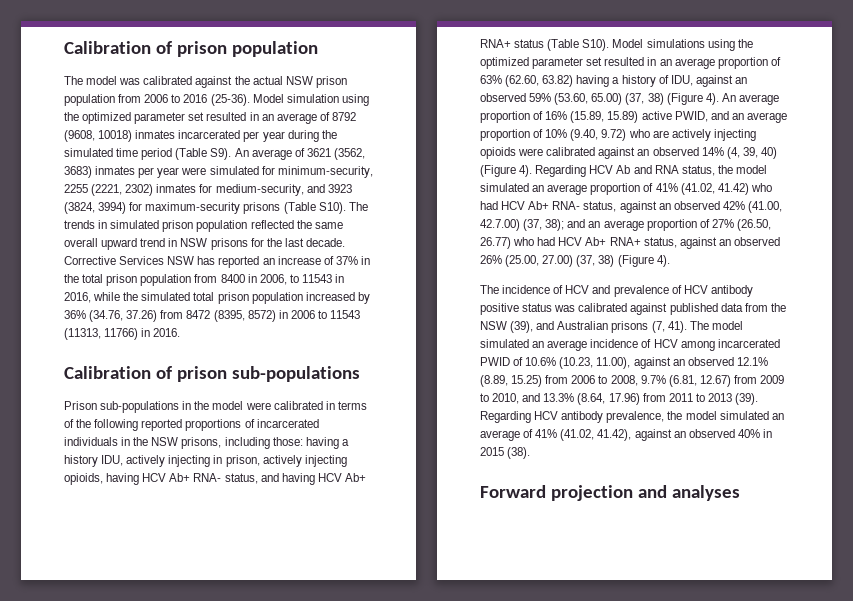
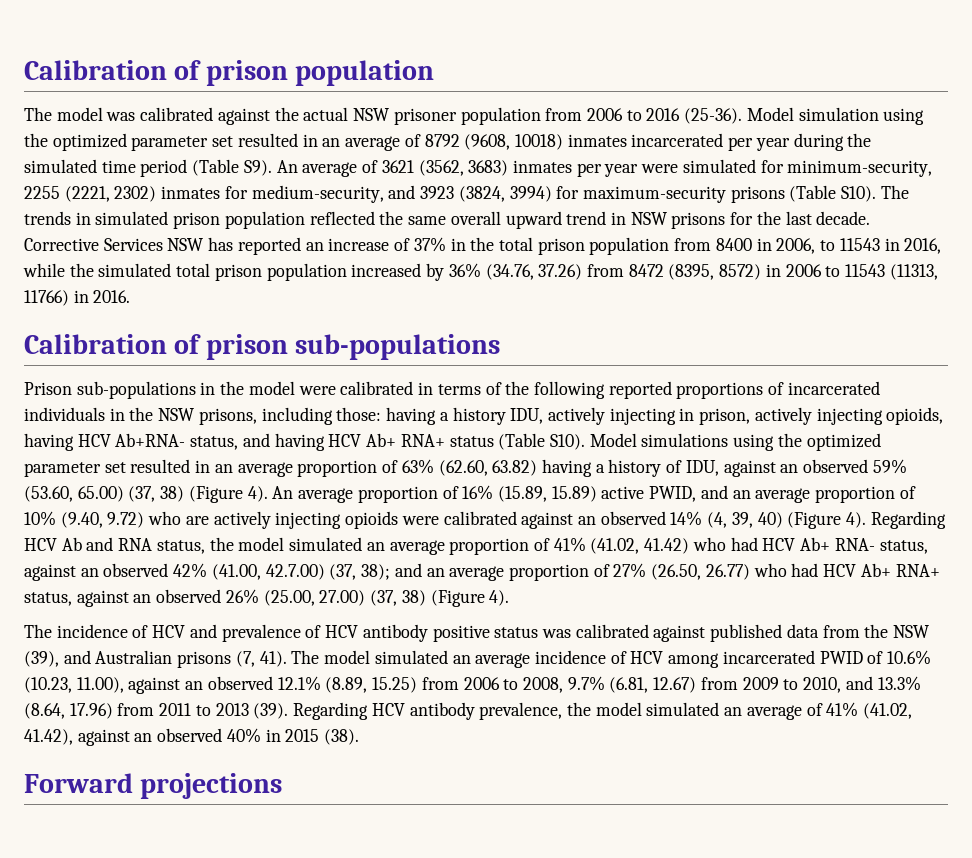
- The model was calibrated against the actual NSW prison population from 2006 to 2016 (25-36).
+ The model was calibrated against the actual NSW prisoner population from 2006 to 2016 (25-36).
- Prison sub-populations in the model were calibrated in terms of the following reported proportions of incarcerated individuals in the NSW prisons, including those: having a history IDU, actively injecting in prison, actively injecting opioids, having HCV Ab+ RNA- status, and having HCV Ab+ RNA+ status (Table S10).
+ Prison sub-populations in the model were calibrated in terms of the following reported proportions of incarcerated individuals in the NSW prisons, including those: having a history IDU, actively injecting in prison, actively injecting opioids, having HCV Ab+RNA- status, and having HCV Ab+ RNA+ status (Table S10).
- Forward projection and analyses
+ Forward projections

